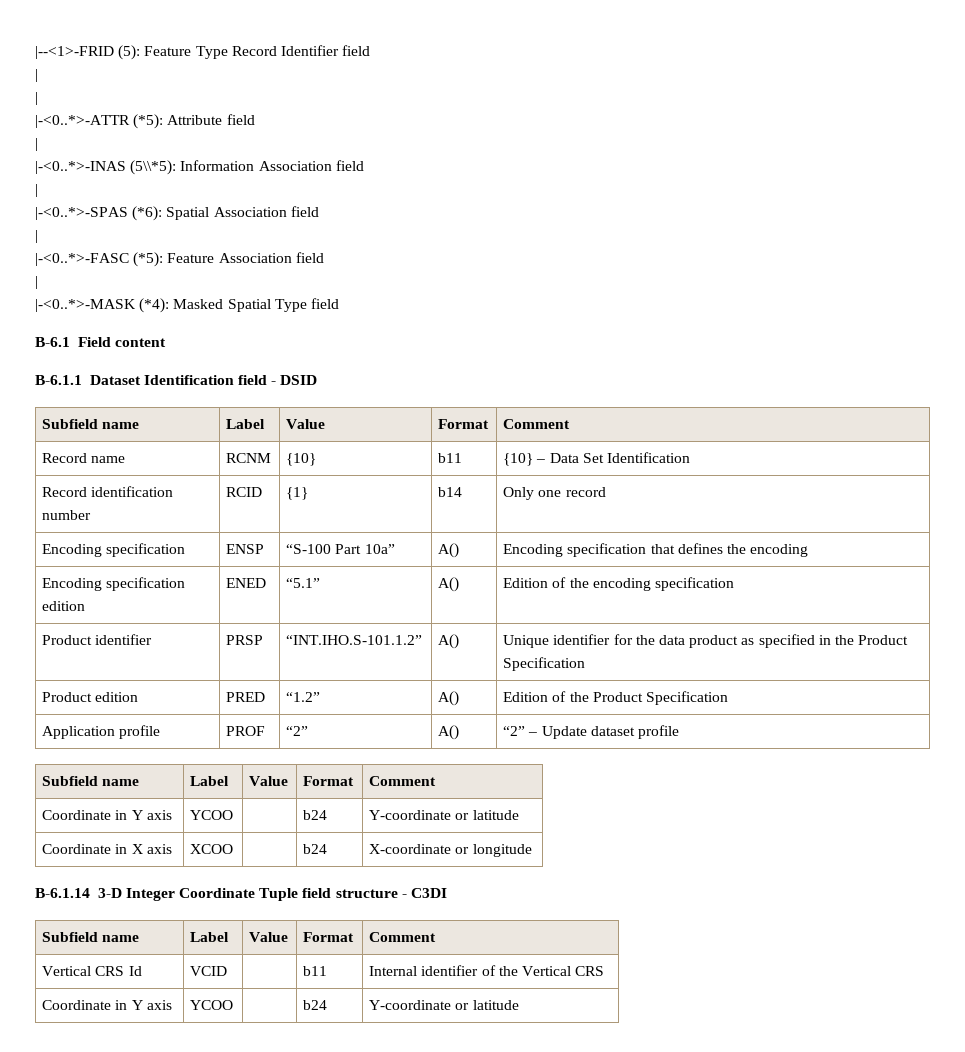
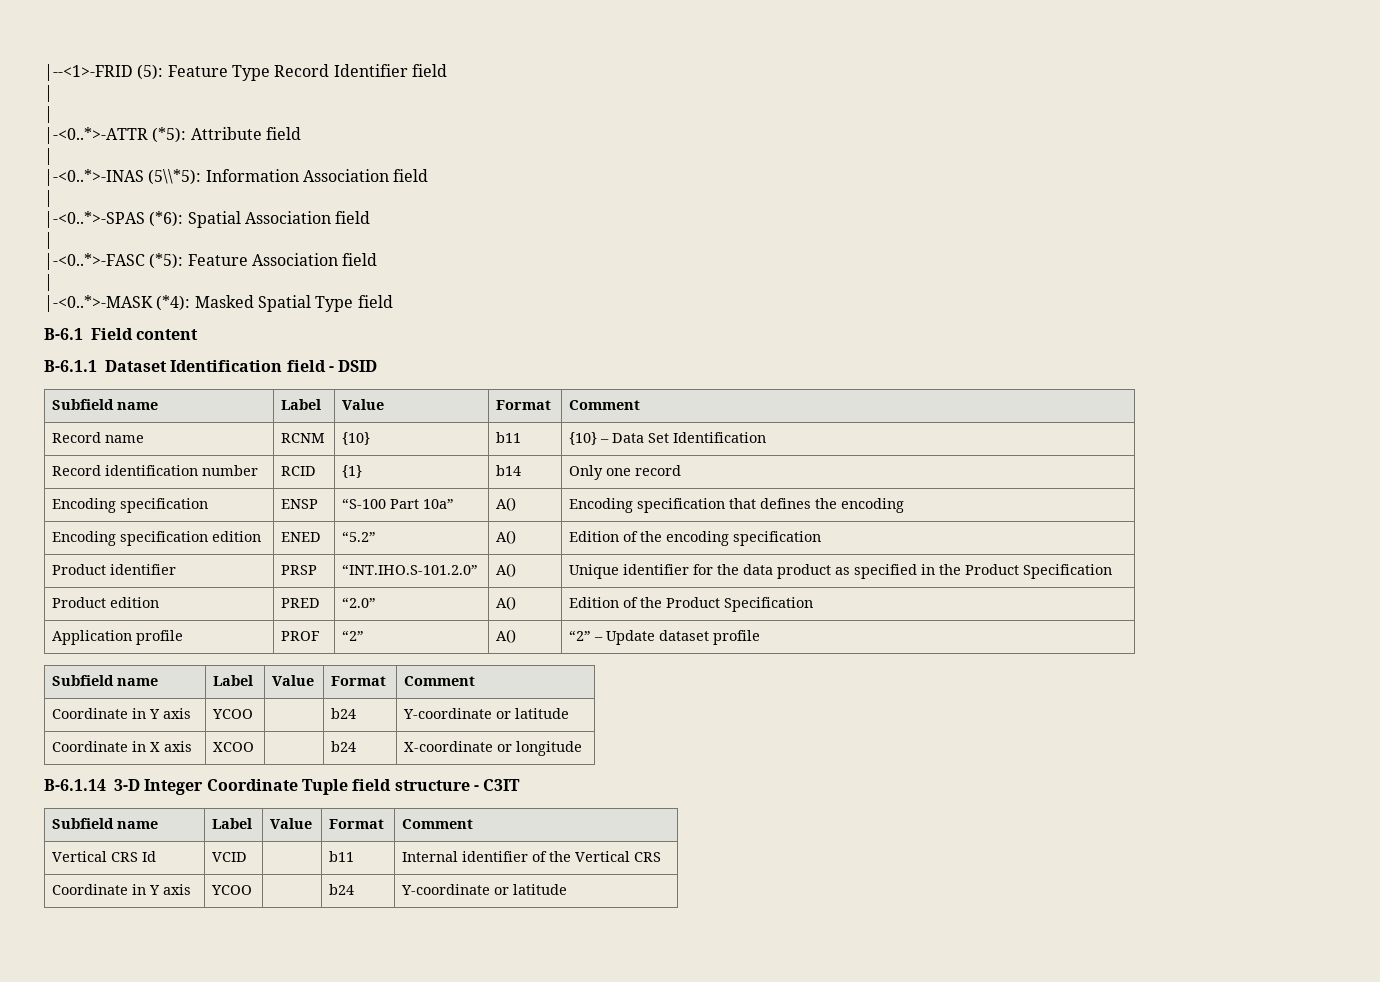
- Encoding specification edition | ENED | “5.1” | A() | Edition of the encoding specification
+ Encoding specification edition | ENED | “5.2” | A() | Edition of the encoding specification
- Product identifier | PRSP | “INT.IHO.S-101.1.2” | A() | Unique identifier for the data product as specified in the Product Specification
+ Product identifier | PRSP | “INT.IHO.S-101.2.0” | A() | Unique identifier for the data product as specified in the Product Specification
- Product edition | PRED | “1.2” | A() | Edition of the Product Specification
+ Product edition | PRED | “2.0” | A() | Edition of the Product Specification
- B-6.1.14 3-D Integer Coordinate Tuple field structure - C3DI
+ B-6.1.14 3-D Integer Coordinate Tuple field structure - C3IT

